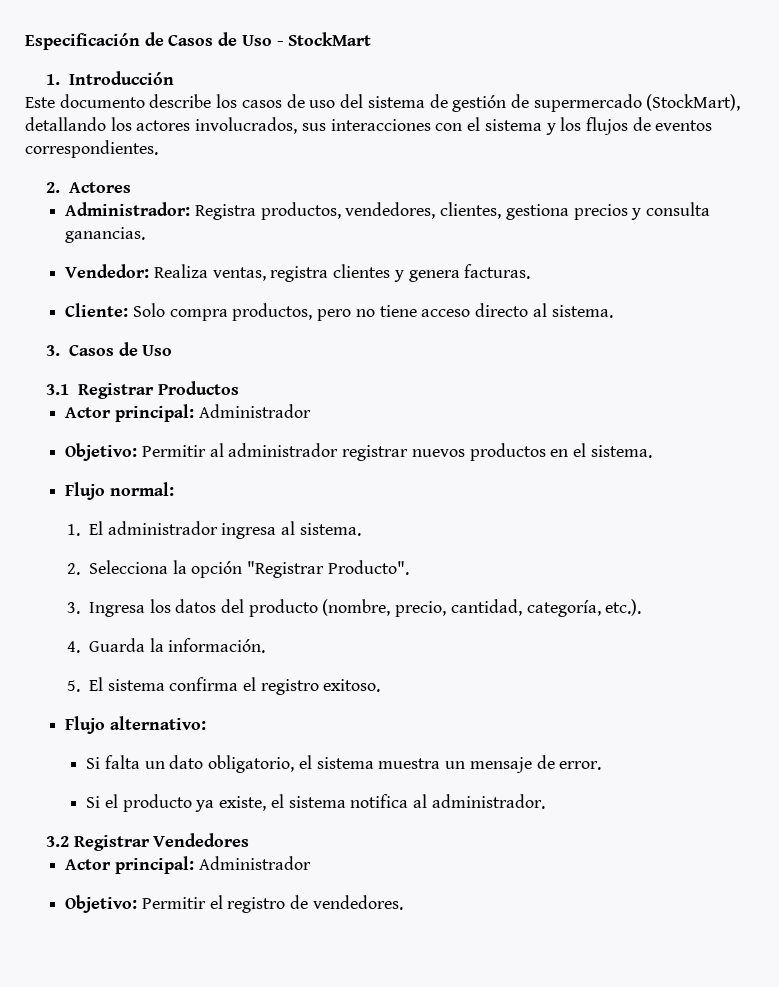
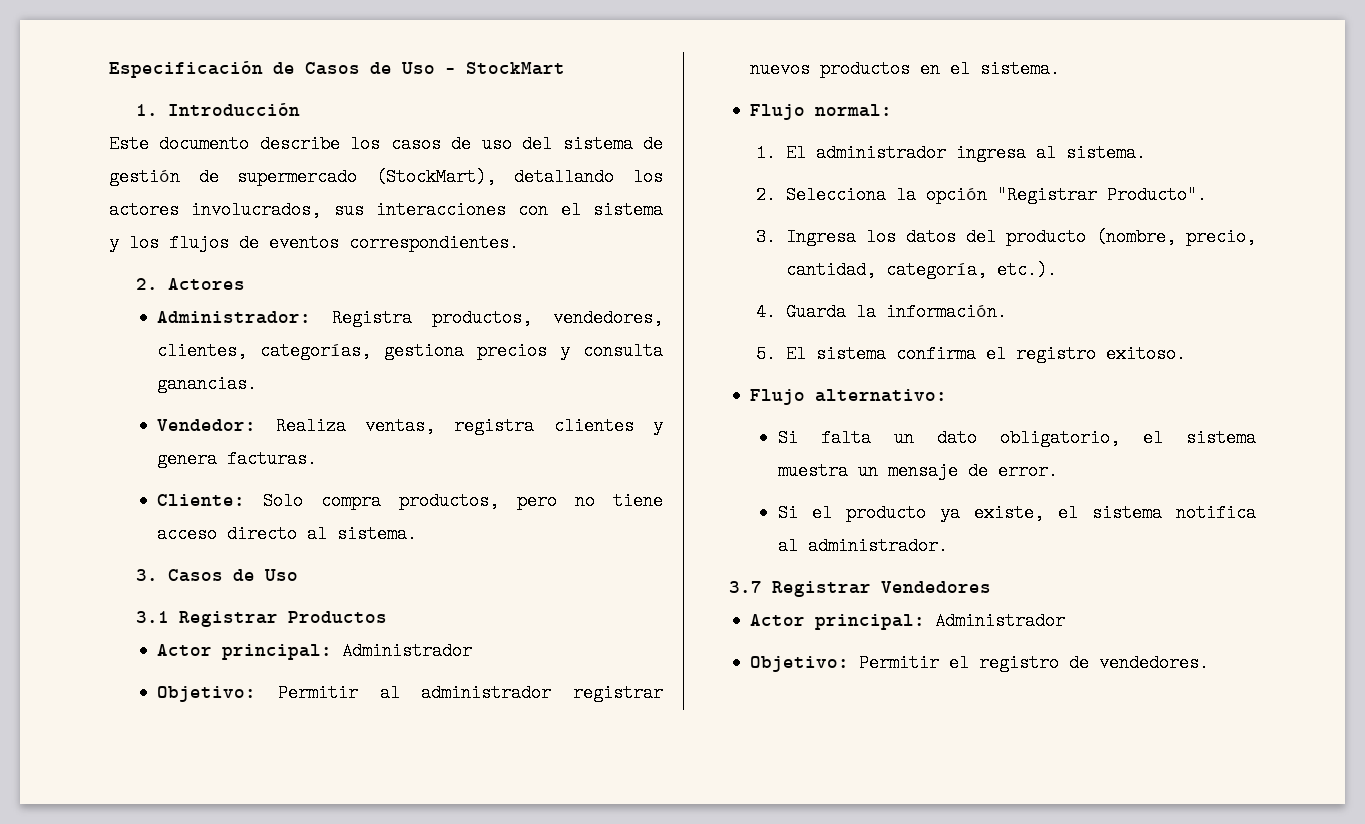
- Administrador: Registra productos, vendedores, clientes, gestiona precios y consulta ganancias.
+ Administrador: Registra productos, vendedores, clientes, categorías, gestiona precios y consulta ganancias.
- 3.2 Registrar Vendedores
+ 3.7 Registrar Vendedores

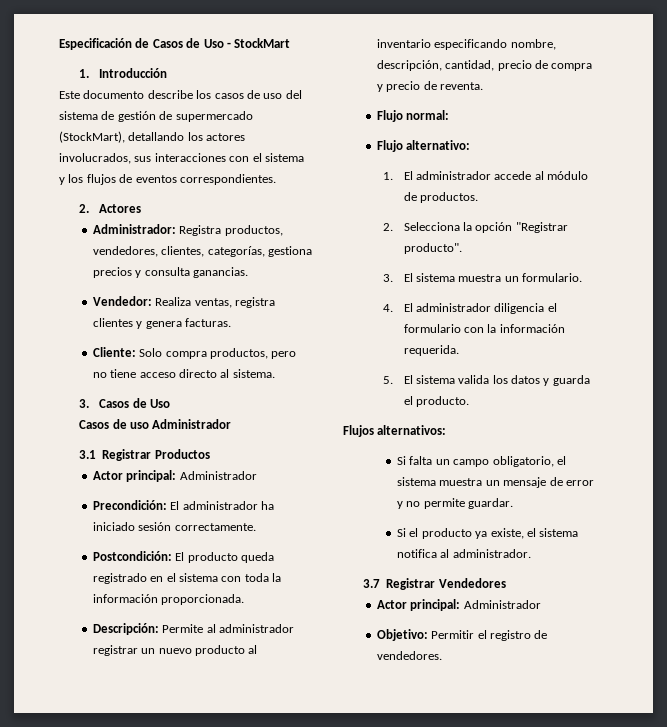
+ Casos de uso Administrador
- Objetivo: Permitir al administrador registrar nuevos productos en el sistema.
+ Precondición: El administrador ha iniciado sesión correctamente.
+ Postcondición: El producto queda registrado en el sistema con toda la información proporcionada.
+ Descripción: Permite al administrador registrar un nuevo producto al inventario especificando nombre, descripción, cantidad, precio de compra y precio de reventa.
+ Flujo alternativo:
- 1. El administrador ingresa al sistema.
+ 1. El administrador accede al módulo de productos.
- 2. Selecciona la opción "Registrar Producto".
- 3. Ingresa los datos del producto (nombre, precio, cantidad, categoría, etc.).
- 4. Guarda la información.
- 5. El sistema confirma el registro exitoso.
- Flujo alternativo:
+ 2. Selecciona la opción "Registrar producto".
+ 3. El sistema muestra un formulario.
+ 4. El administrador diligencia el formulario con la información requerida.
+ 5. El sistema valida los datos y guarda el producto.
+ Flujos alternativos:
- Si falta un dato obligatorio, el sistema muestra un mensaje de error.
+ Si falta un campo obligatorio, el sistema muestra un mensaje de error y no permite guardar.

